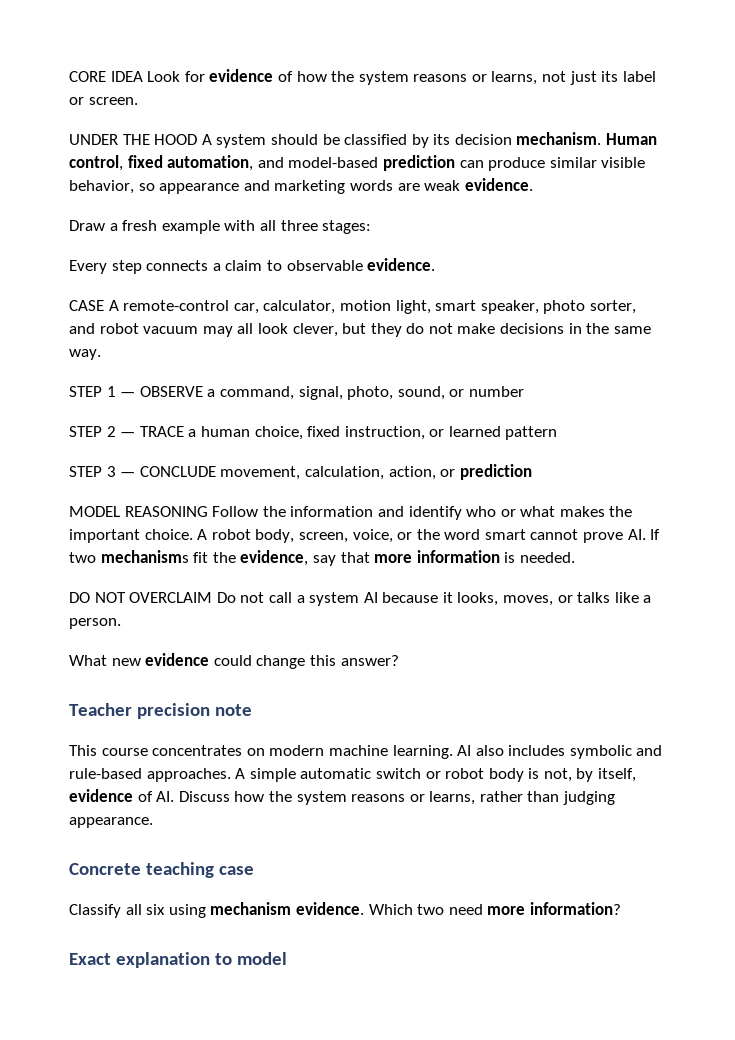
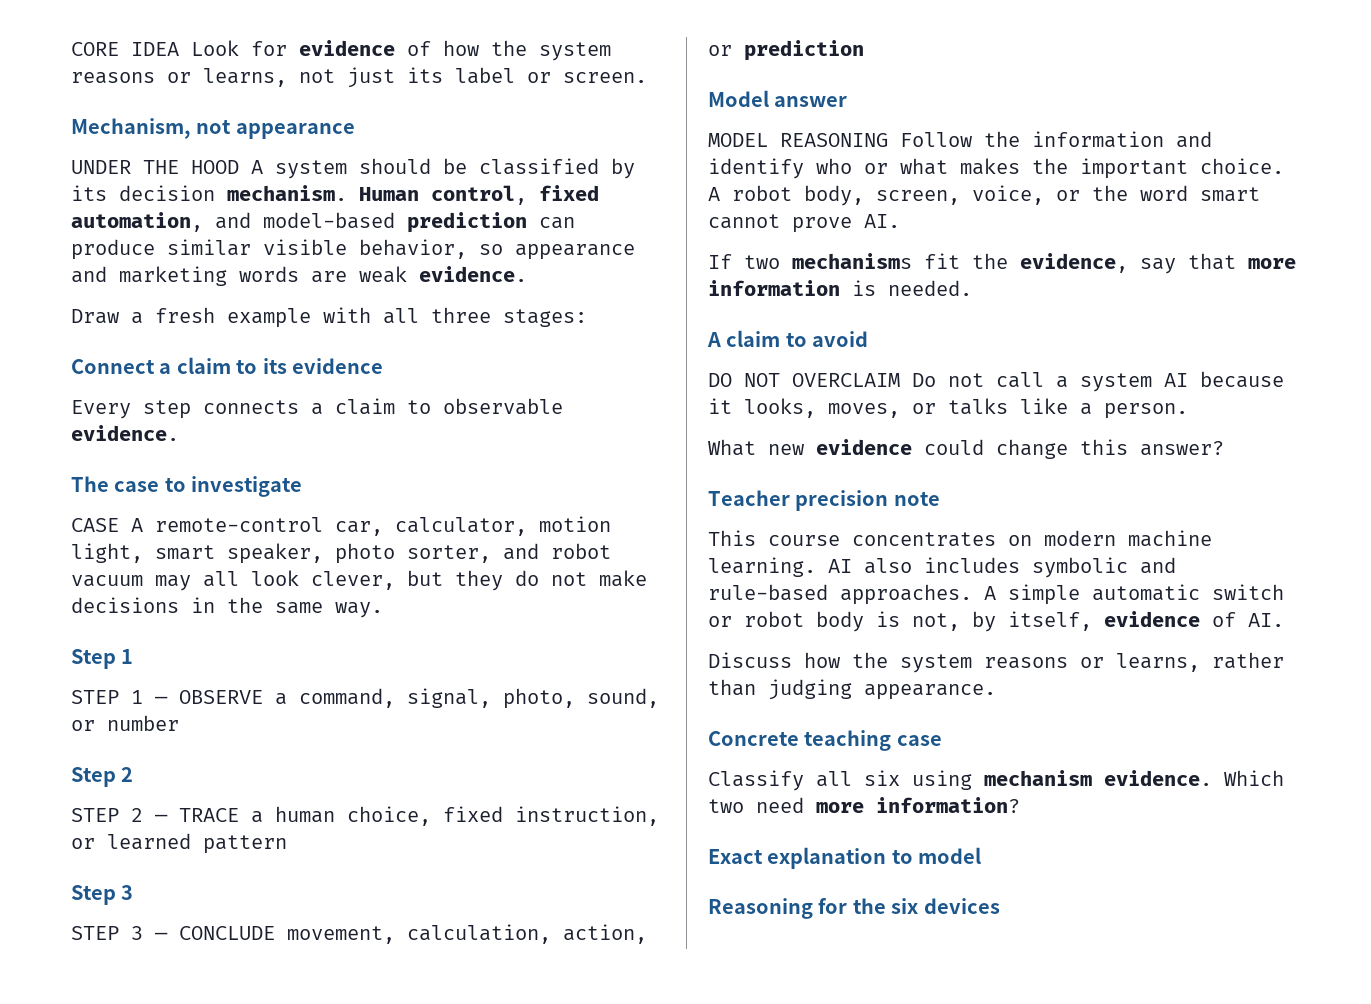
+ Mechanism, not appearance
+ Connect a claim to its evidence
+ The case to investigate
+ Step 1
+ Step 2
+ Step 3
+ Model answer
- A robot body, screen, voice, or the word smart cannot prove AI. If two mechanisms fit the evidence, say that more information is needed.
+ A robot body, screen, voice, or the word smart cannot prove AI.
+ If two mechanisms fit the evidence, say that more information is needed.
+ A claim to avoid
- A simple automatic switch or robot body is not, by itself, evidence of AI. Discuss how the system reasons or learns, rather than judging appearance.
+ A simple automatic switch or robot body is not, by itself, evidence of AI.
+ Discuss how the system reasons or learns, rather than judging appearance.
+ Reasoning for the six devices

